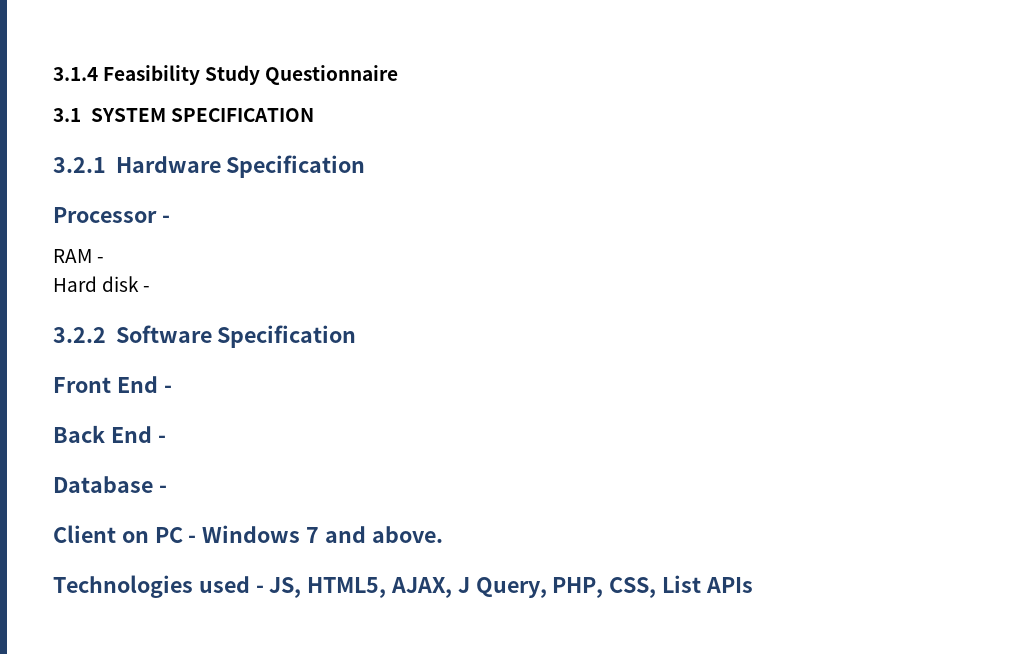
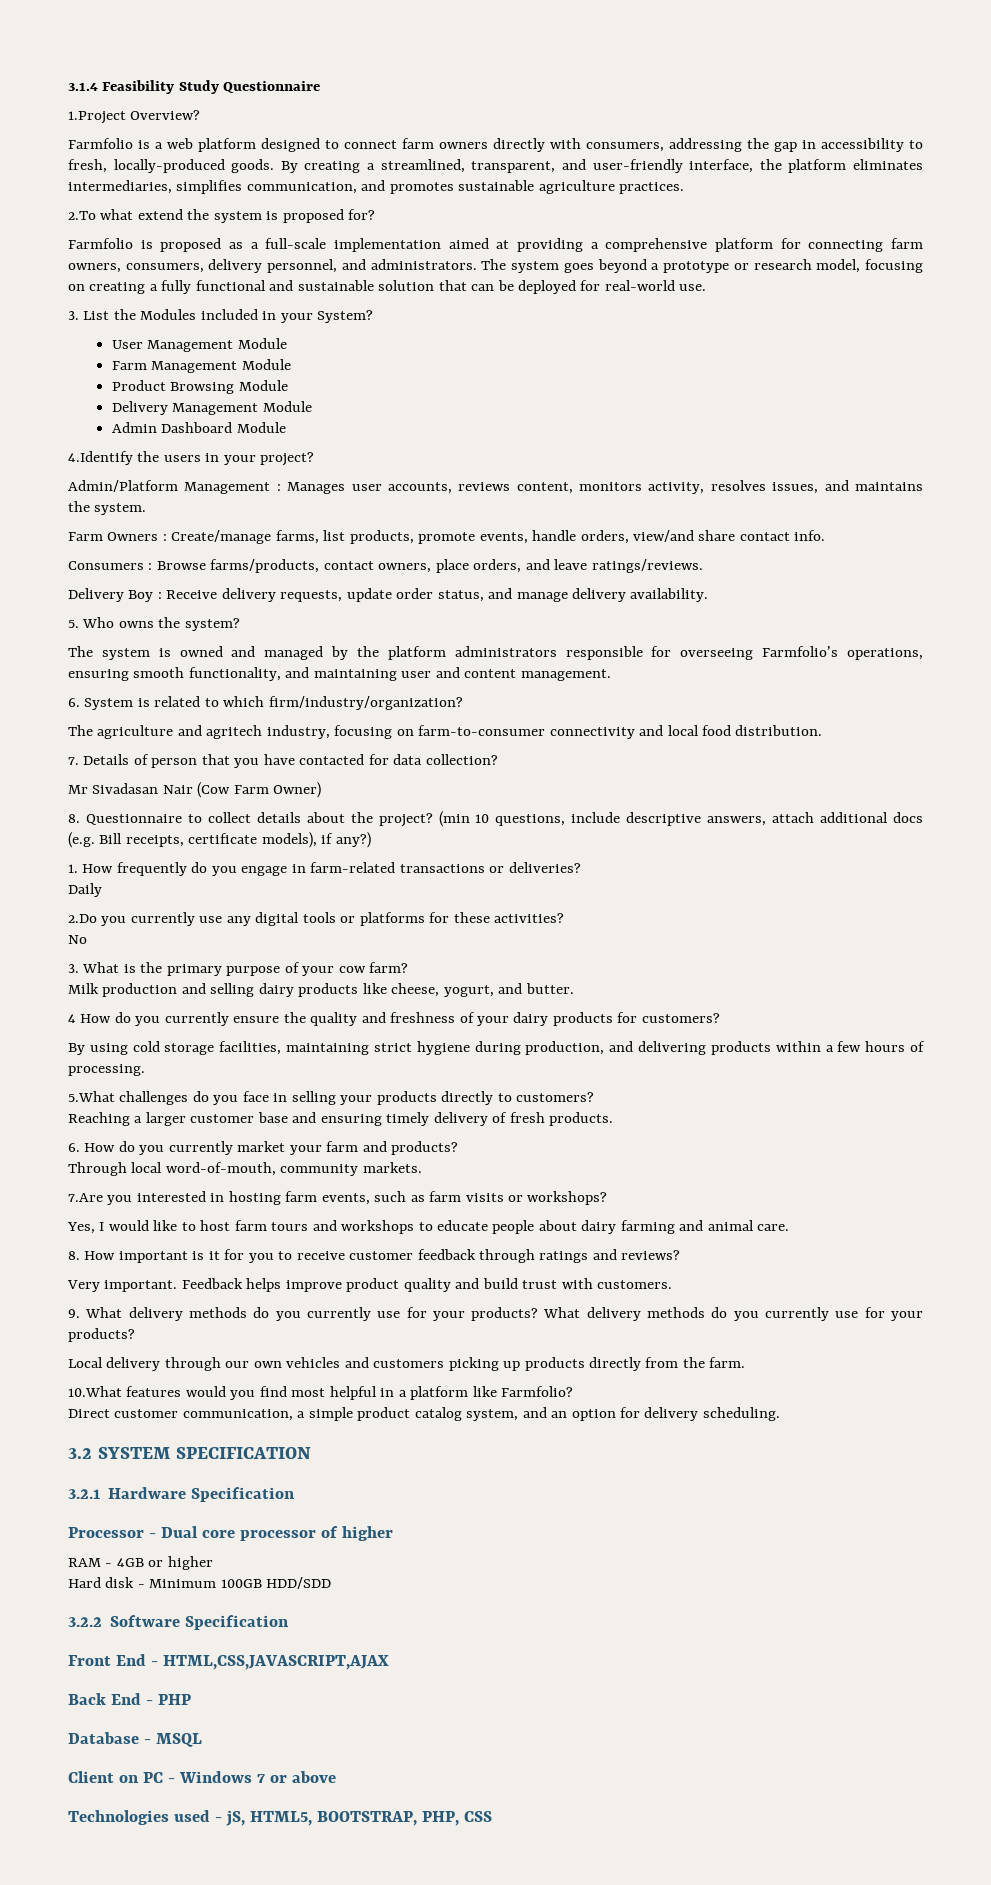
- 3.1 SYSTEM SPECIFICATION
+ 1.Project Overview?
+ Farmfolio is a web platform designed to connect farm owners directly with consumers, addressing the gap in accessibility to fresh, locally-produced goods. By creating a streamlined, transparent, and user-friendly interface, the platform eliminates intermediaries, simplifies communication, and promotes sustainable agriculture practices.
+ 2.To what extend the system is proposed for?
+ Farmfolio is proposed as a full-scale implementation aimed at providing a comprehensive platform for connecting farm owners, consumers, delivery personnel, and administrators. The system goes beyond a prototype or research model, focusing on creating a fully functional and sustainable solution that can be deployed for real-world use.
+ 3. List the Modules included in your System?
+ User Management Module
+ Farm Management Module
+ Product Browsing Module
+ Delivery Management Module
+ Admin Dashboard Module
+ 4.Identify the users in your project?
+ Admin/Platform Management : Manages user accounts, reviews content, monitors activity, resolves issues, and maintains the system.
+ Farm Owners : Create/manage farms, list products, promote events, handle orders, view/and share contact info.
+ Consumers : Browse farms/products, contact owners, place orders, and leave ratings/reviews.
+ Delivery Boy : Receive delivery requests, update order status, and manage delivery availability.
+ 5. Who owns the system?
+ The system is owned and managed by the platform administrators responsible for overseeing Farmfolio’s operations, ensuring smooth functionality, and maintaining user and content management.
+ 6. System is related to which firm/industry/organization?
+ The agriculture and agritech industry, focusing on farm-to-consumer connectivity and local food distribution.
+ 7. Details of person that you have contacted for data collection?
+ Mr Sivadasan Nair (Cow Farm Owner)
+ 8. Questionnaire to collect details about the project? (min 10 questions, include descriptive answers, attach additional docs (e.g. Bill receipts, certificate models), if any?)
+ 1. How frequently do you engage in farm-related transactions or deliveries?
+ Daily
+ 2.Do you currently use any digital tools or platforms for these activities?
+ No
+ 3. What is the primary purpose of your cow farm?
+ Milk production and selling dairy products like cheese, yogurt, and butter.
+ 4 How do you currently ensure the quality and freshness of your dairy products for customers?
+ By using cold storage facilities, maintaining strict hygiene during production, and delivering products within a few hours of processing.
+ 5.What challenges do you face in selling your products directly to customers?
+ Reaching a larger customer base and ensuring timely delivery of fresh products.
+ 6. How do you currently market your farm and products?
+ Through local word-of-mouth, community markets.
+ 7.Are you interested in hosting farm events, such as farm visits or workshops?
+ Yes, I would like to host farm tours and workshops to educate people about dairy farming and animal care.
+ 8. How important is it for you to receive customer feedback through ratings and reviews?
+ Very important. Feedback helps improve product quality and build trust with customers.
+ 9. What delivery methods do you currently use for your products? What delivery methods do you currently use for your products?
+ Local delivery through our own vehicles and customers picking up products directly from the farm.
+ 10.What features would you find most helpful in a platform like Farmfolio?
+ Direct customer communication, a simple product catalog system, and an option for delivery scheduling.
+ 3.2 SYSTEM SPECIFICATION
- Processor -
+ Processor - Dual core processor of higher
- RAM -
+ RAM - 4GB or higher
- Hard disk -
+ Hard disk - Minimum 100GB HDD/SDD
- Front End -
+ Front End - HTML,CSS,JAVASCRIPT,AJAX
- Back End -
+ Back End - PHP
- Database -
+ Database - MSQL
- Client on PC - Windows 7 and above.
+ Client on PC - Windows 7 or above
- Technologies used - JS, HTML5, AJAX, J Query, PHP, CSS, List APIs
+ Technologies used - jS, HTML5, BOOTSTRAP, PHP, CSS

